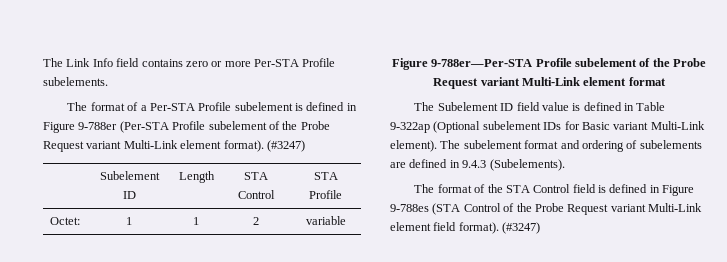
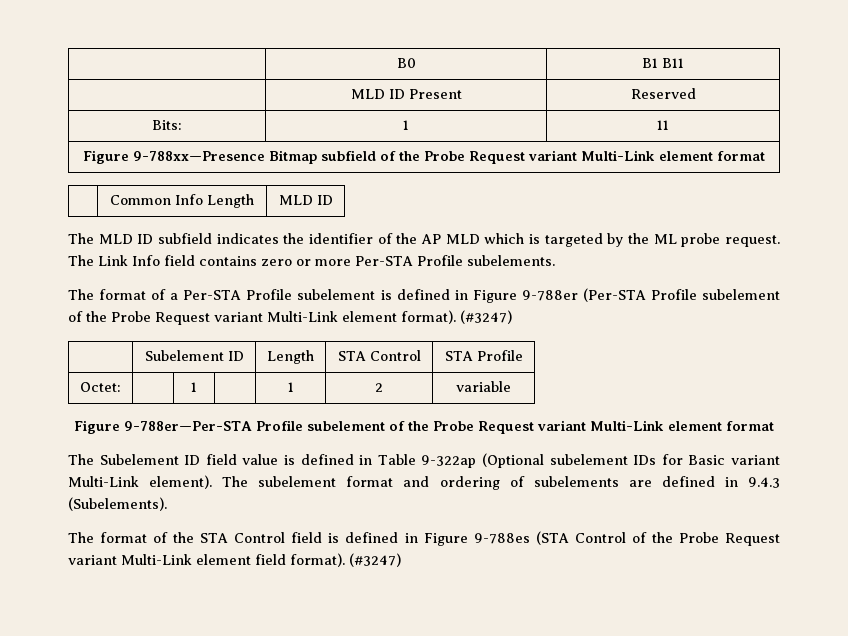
+ | B0 | B1 B11
+ | MLD ID Present | Reserved
+ Bits: | 1 | 11
+ Figure 9-788xx—Presence Bitmap subfield of the Probe Request variant Multi-Link element format
+ | Common Info Length | MLD ID
+ The MLD ID subfield indicates the identifier of the AP MLD which is targeted by the ML probe request.

